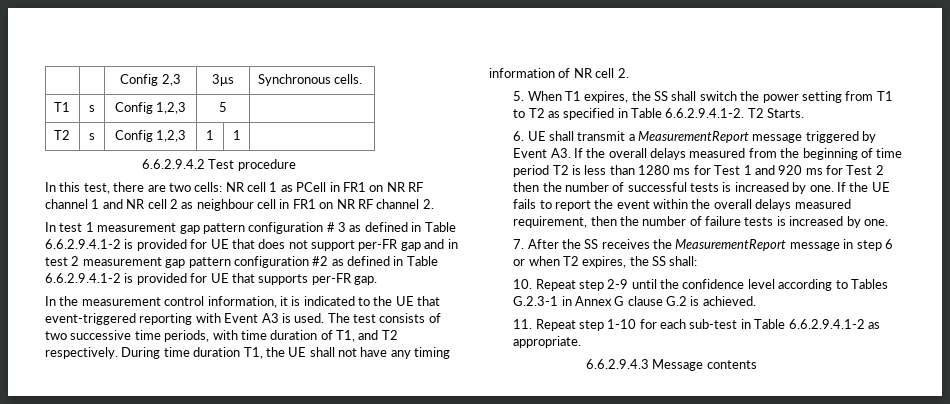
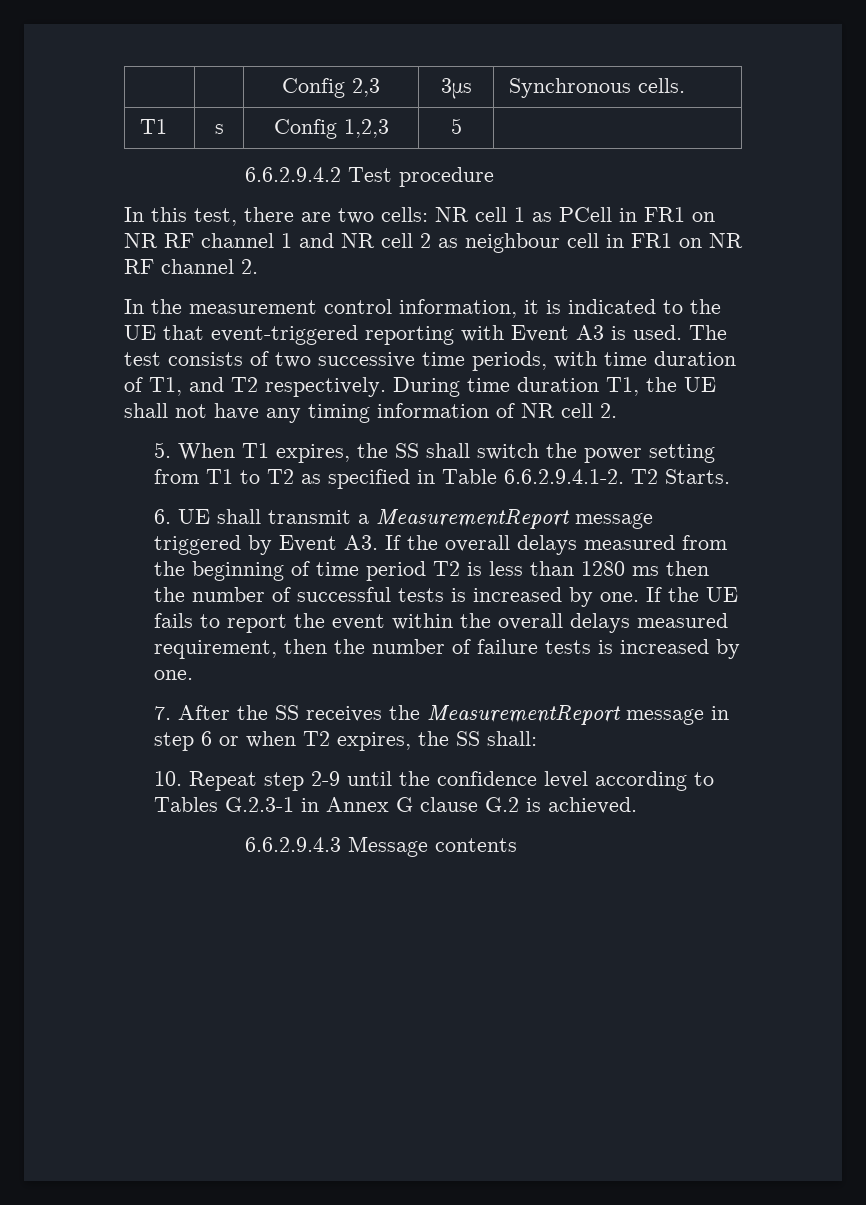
- T2 | s | Config 1,2,3 | 1 | 1 |
- In test 1 measurement gap pattern configuration # 3 as defined in Table 6.6.2.9.4.1-2 is provided for UE that does not support per-FR gap and in test 2 measurement gap pattern configuration #2 as defined in Table 6.6.2.9.4.1-2 is provided for UE that supports per-FR gap.
- 6. UE shall transmit a MeasurementReport message triggered by Event A3. If the overall delays measured from the beginning of time period T2 is less than 1280 ms for Test 1 and 920 ms for Test 2 then the number of successful tests is increased by one.
+ 6. UE shall transmit a MeasurementReport message triggered by Event A3. If the overall delays measured from the beginning of time period T2 is less than 1280 ms then the number of successful tests is increased by one.
- 11. Repeat step 1-10 for each sub-test in Table 6.6.2.9.4.1-2 as appropriate.

